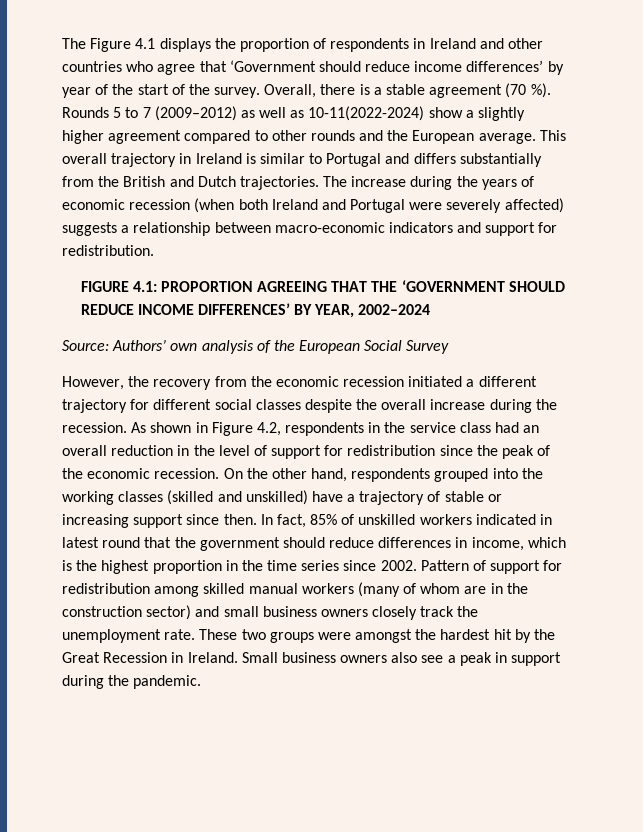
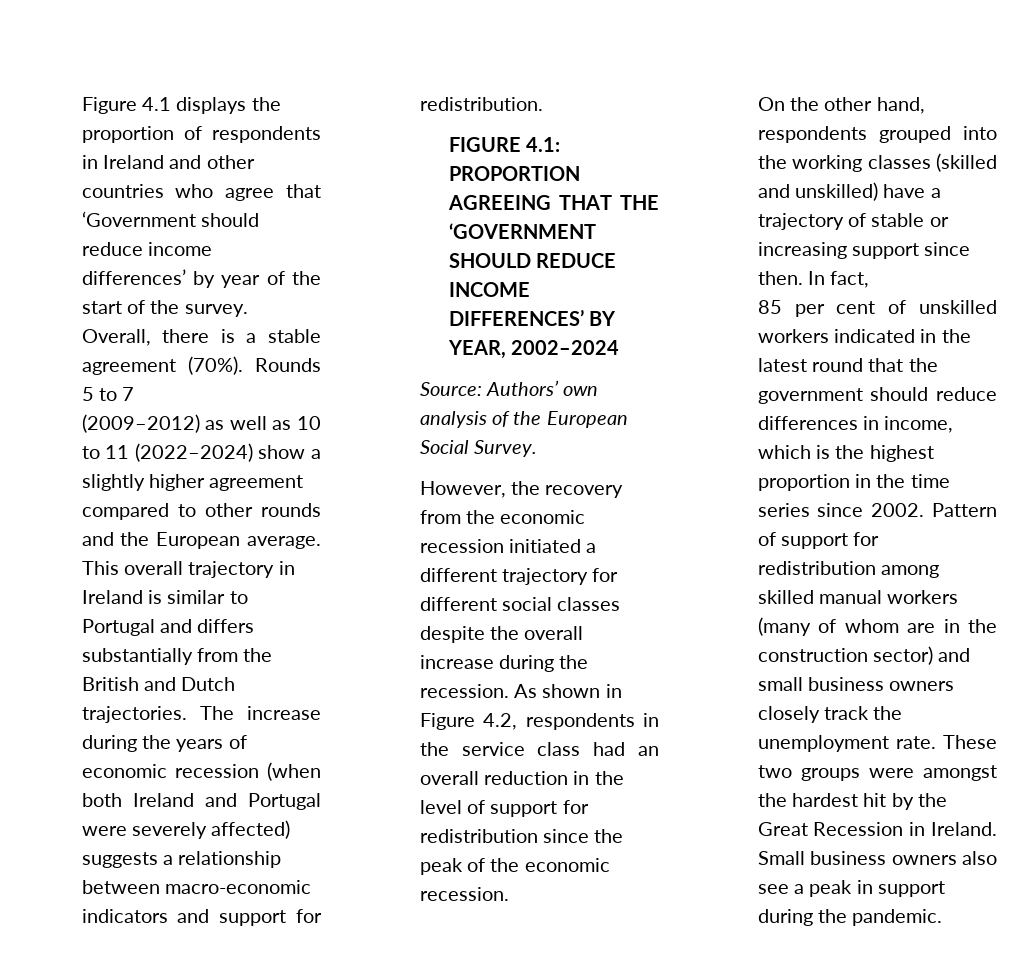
- The Figure 4.1 displays the proportion of respondents in Ireland and other countries who agree that ‘Government should reduce income differences’ by year of the start of the survey.
+ Figure 4.1 displays the proportion of respondents in Ireland and other countries who agree that ‘Government should reduce income differences’ by year of the start of the survey.
- Overall, there is a stable agreement (70 %).
+ Overall, there is a stable agreement (70%).
- Rounds 5 to 7 (2009–2012) as well as 10-11(2022-2024) show a slightly higher agreement compared to other rounds and the European average.
+ Rounds 5 to 7
+ (2009–2012) as well as 10 to 11 (2022–2024) show a slightly higher agreement compared to other rounds and the European average.
- Source: Authors’ own analysis of the European Social Survey
+ Source: Authors’ own analysis of the European Social Survey.
- As shown in Figure 4.2, respondents in the service class had an overall reduction in the level of support for redistribution since the peak of the economic recession. On the other hand, respondents grouped into the working classes (skilled and unskilled) have a trajectory of stable or increasing support since then.
+ As shown in Figure 4.2, respondents in the service class had an overall reduction in the level of support for redistribution since the peak of the economic recession.
+ On the other hand, respondents grouped into the working classes (skilled and unskilled) have a trajectory of stable or increasing support since then.
- In fact, 85% of unskilled workers indicated in latest round that the government should reduce differences in income, which is the highest proportion in the time series since 2002.
+ In fact,
+ 85 per cent of unskilled workers indicated in the latest round that the government should reduce differences in income, which is the highest proportion in the time series since 2002.

